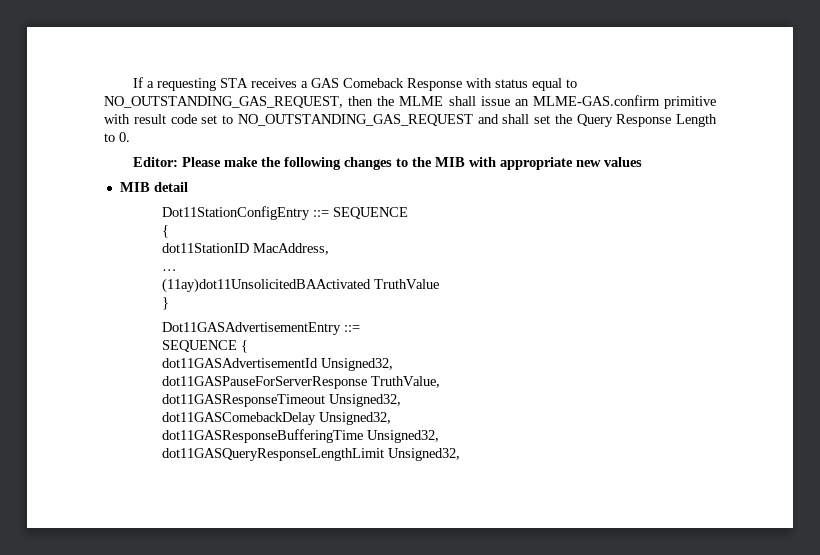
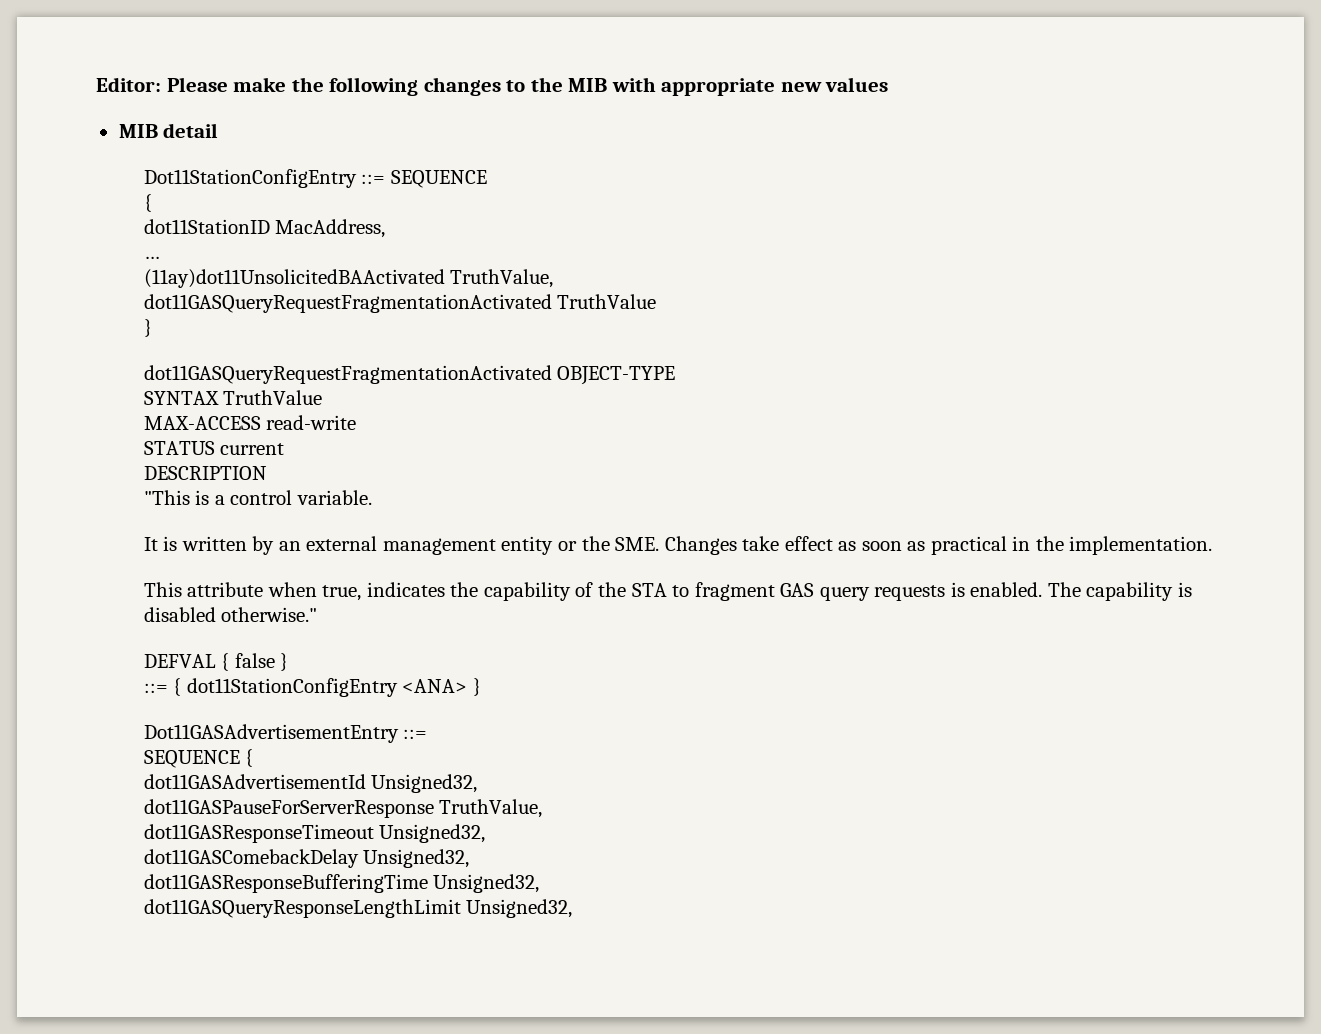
- If a requesting STA receives a GAS Comeback Response with status equal to NO_OUTSTANDING_GAS_REQUEST, then the MLME shall issue an MLME-GAS.confirm primitive with result code set to NO_OUTSTANDING_GAS_REQUEST and shall set the Query Response Length to 0.
- (11ay)dot11UnsolicitedBAActivated TruthValue
+ (11ay)dot11UnsolicitedBAActivated TruthValue,
+ dot11GASQueryRequestFragmentationActivated TruthValue
+ dot11GASQueryRequestFragmentationActivated OBJECT-TYPE
+ SYNTAX TruthValue
+ MAX-ACCESS read-write
+ STATUS current
+ DESCRIPTION
+ "This is a control variable.
+ It is written by an external management entity or the SME. Changes take effect as soon as practical in the implementation.
+ This attribute when true, indicates the capability of the STA to fragment GAS query requests is enabled. The capability is disabled otherwise."
+ DEFVAL { false }
+ ::= { dot11StationConfigEntry <ANA> }

